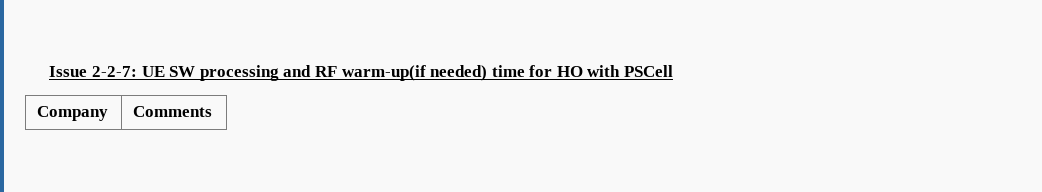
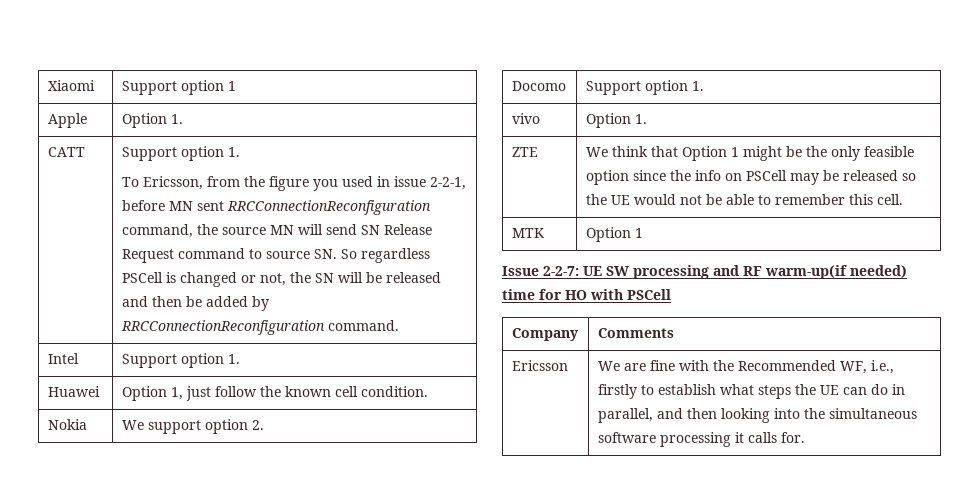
+ Xiaomi | Support option 1
+ Apple | Option 1.
+ CATT | Support option 1.
+ To Ericsson, from the figure you used in issue 2-2-1, before MN sent RRCConnectionReconfiguration command, the source MN will send SN Release Request command to source SN. So regardless PSCell is changed or not, the SN will be released and then be added by RRCConnectionReconfiguration command.
+ Intel | Support option 1.
+ Huawei | Option 1, just follow the known cell condition.
+ Nokia | We support option 2.
+ Docomo | Support option 1.
+ vivo | Option 1.
+ ZTE | We think that Option 1 might be the only feasible option since the info on PSCell may be released so the UE would not be able to remember this cell.
+ MTK | Option 1
+ Ericsson | We are fine with the Recommended WF, i.e., firstly to establish what steps the UE can do in parallel, and then looking into the simultaneous software processing it calls for.

